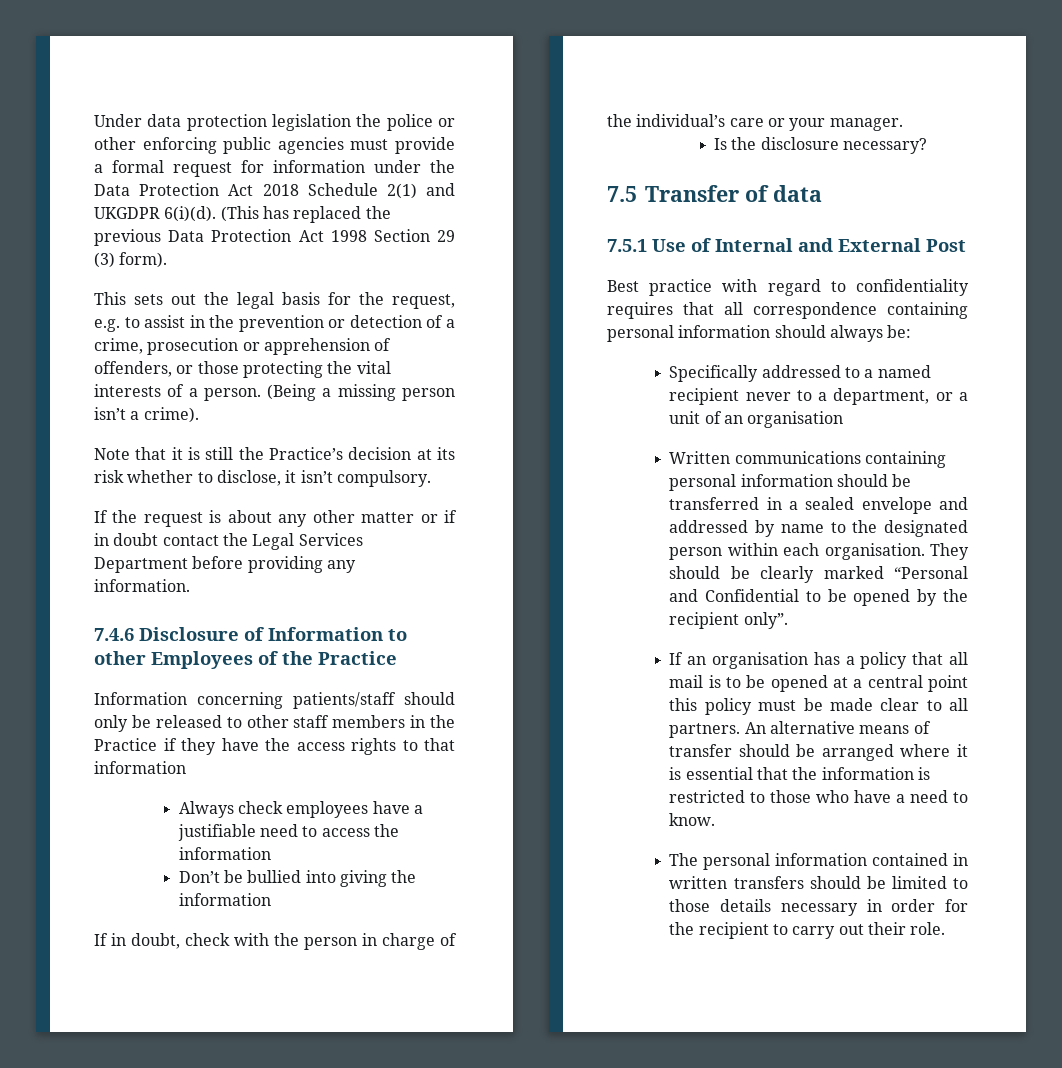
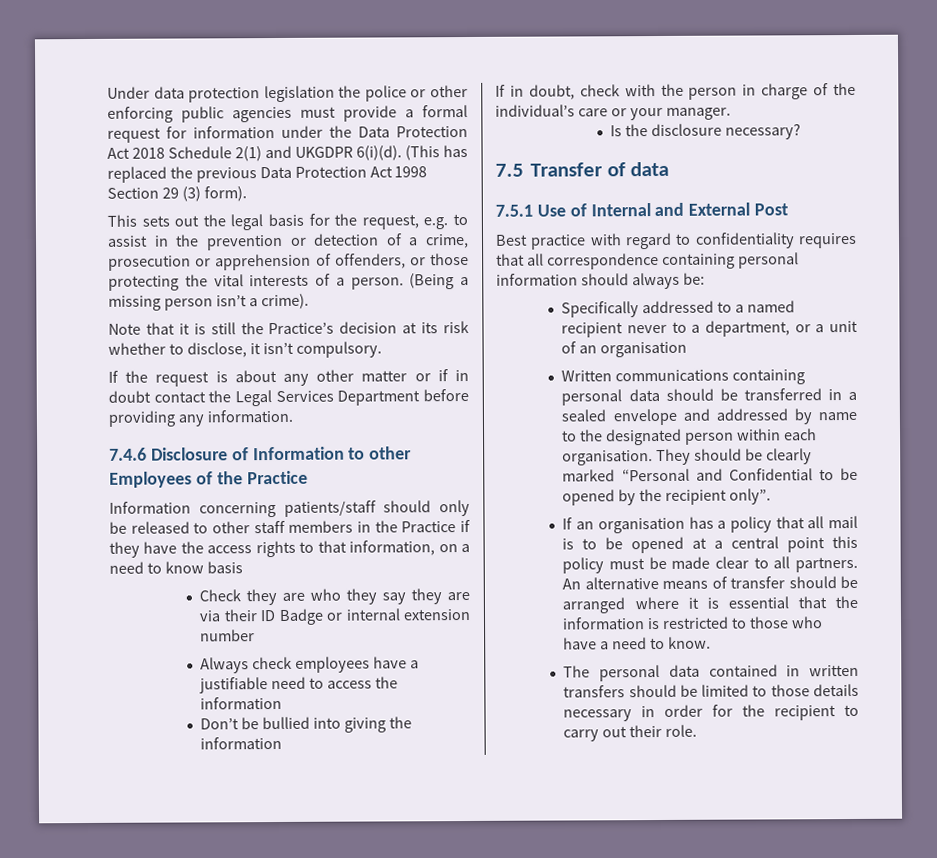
- Information concerning patients/staff should only be released to other staff members in the Practice if they have the access rights to that information
+ Information concerning patients/staff should only be released to other staff members in the Practice if they have the access rights to that information, on a need to know basis
+ Check they are who they say they are via their ID Badge or internal extension number
- Written communications containing personal information should be transferred in a sealed envelope and addressed by name to the designated person within each organisation.
+ Written communications containing personal data should be transferred in a sealed envelope and addressed by name to the designated person within each organisation.
- The personal information contained in written transfers should be limited to those details necessary in order for the recipient to carry out their role.
+ The personal data contained in written transfers should be limited to those details necessary in order for the recipient to carry out their role.

